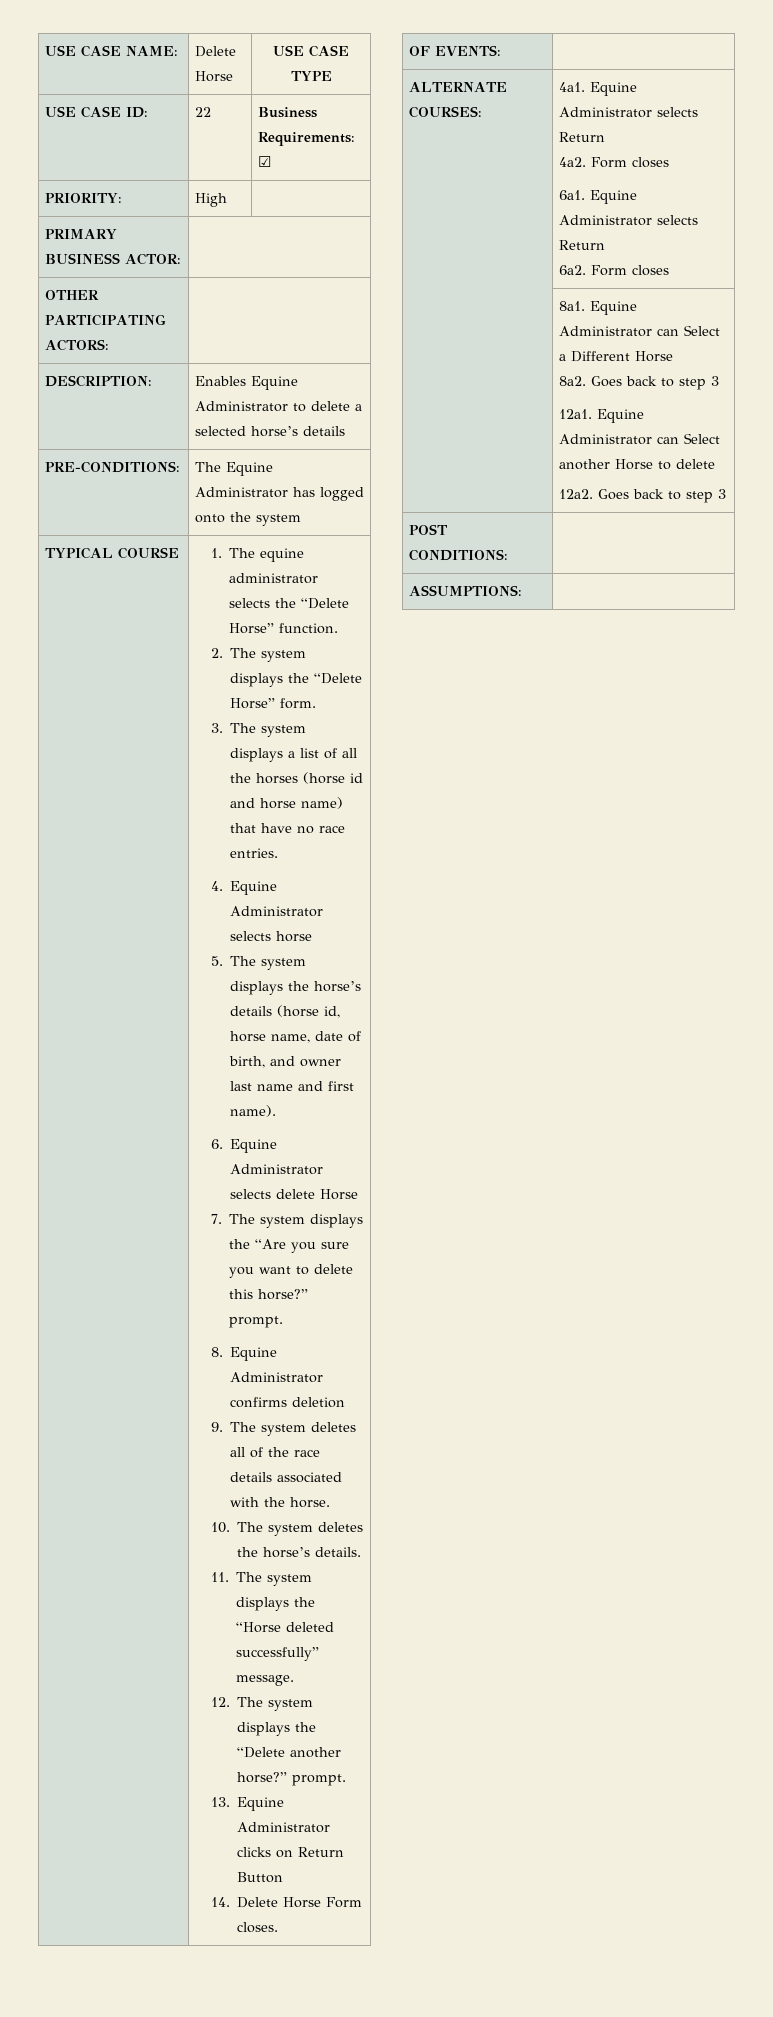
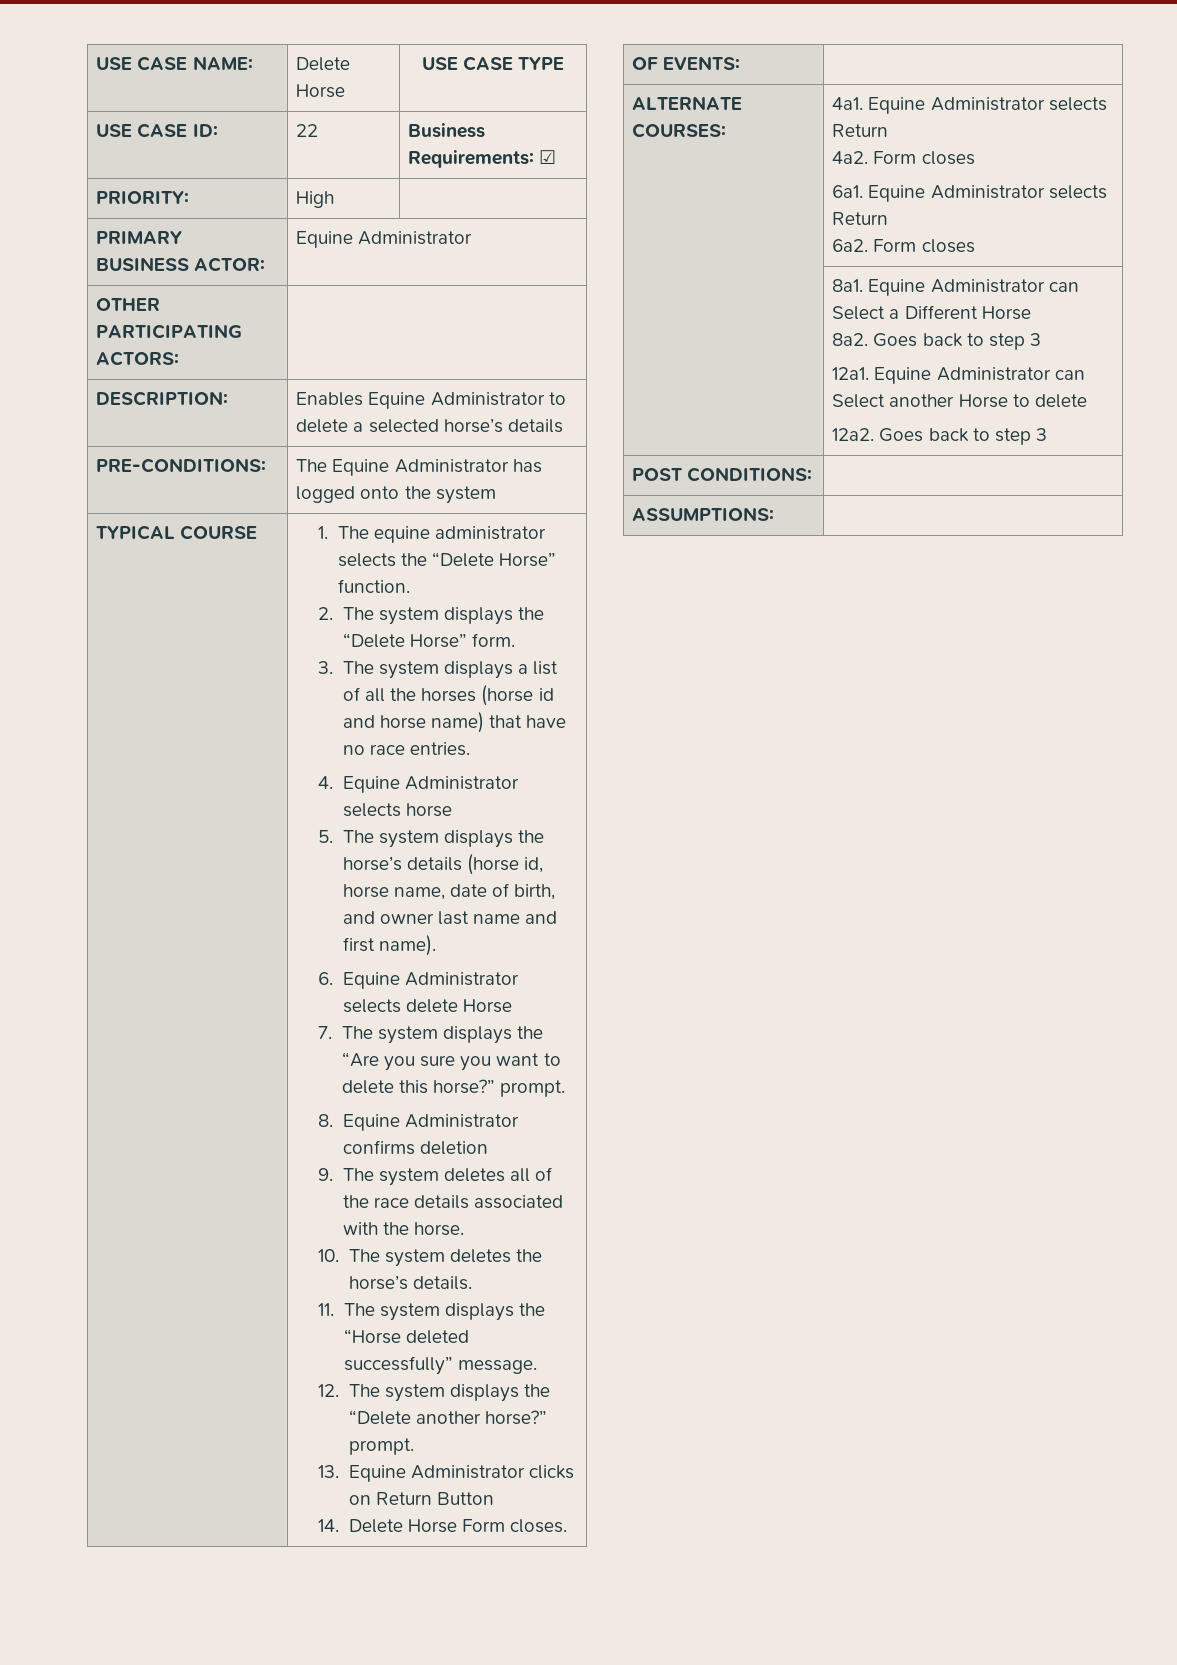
- PRIMARY BUSINESS ACTOR: |
+ PRIMARY BUSINESS ACTOR: | Equine Administrator

